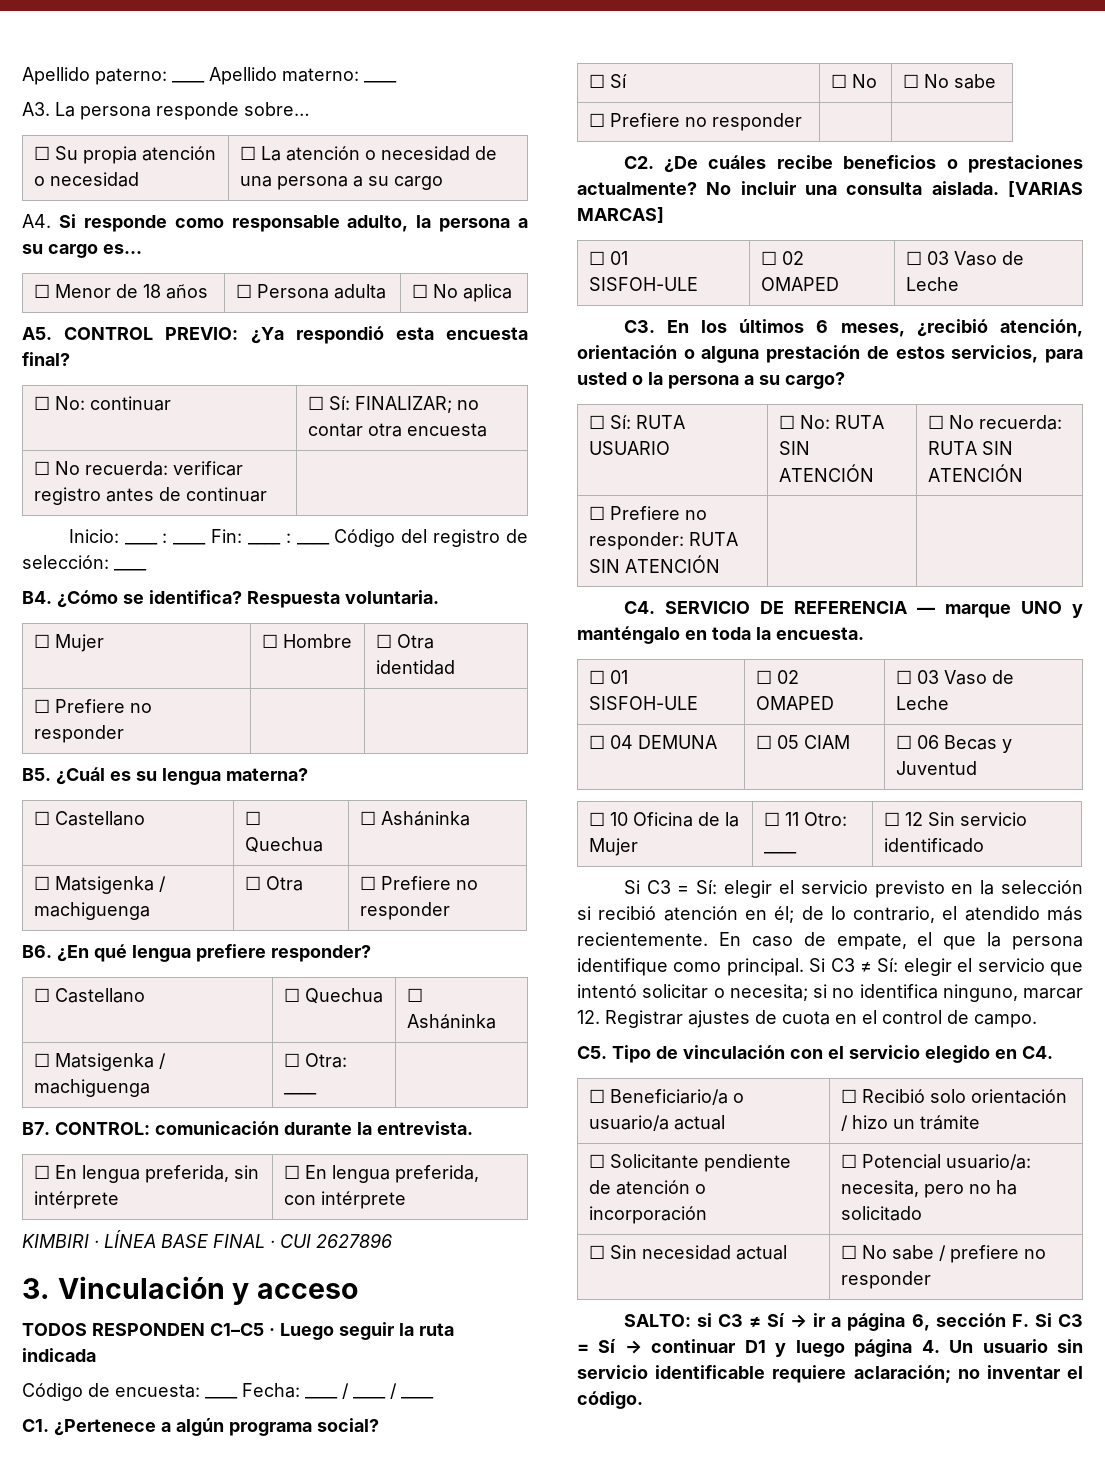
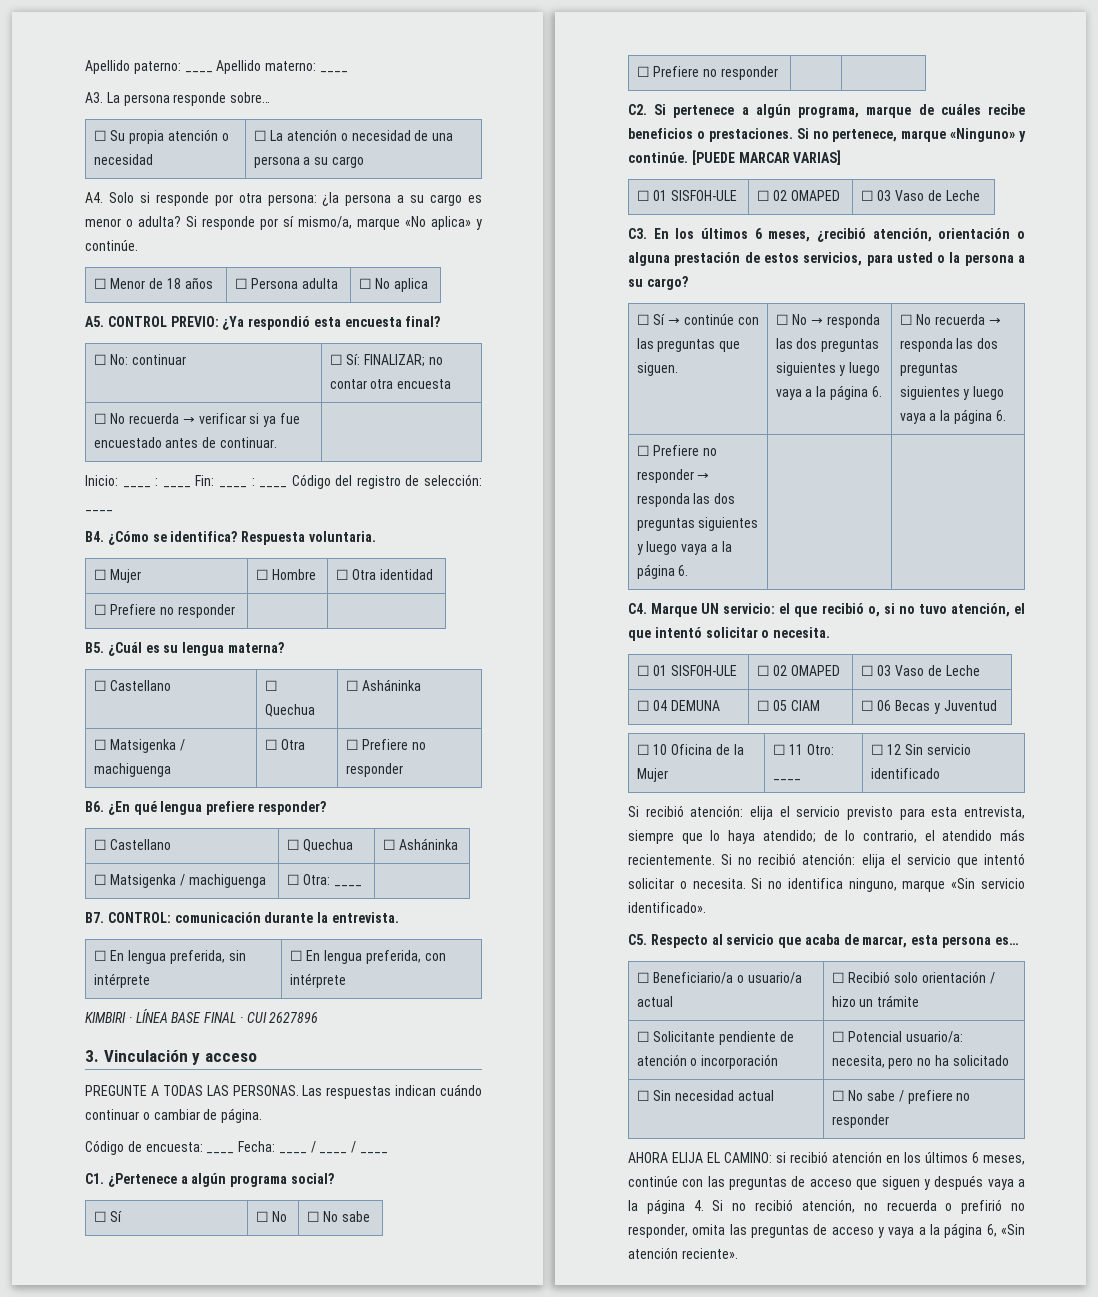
- A4. Si responde como responsable adulto, la persona a su cargo es…
+ A4. Solo si responde por otra persona: ¿la persona a su cargo es menor o adulta? Si responde por sí mismo/a, marque «No aplica» y continúe.
- ☐ No recuerda: verificar registro antes de continuar |
+ ☐ No recuerda → verificar si ya fue encuestado antes de continuar. |
- TODOS RESPONDEN C1–C5 · Luego seguir la ruta indicada
+ PREGUNTE A TODAS LAS PERSONAS. Las respuestas indican cuándo continuar o cambiar de página.
- C2. ¿De cuáles recibe beneficios o prestaciones actualmente? No incluir una consulta aislada. [VARIAS MARCAS]
+ C2. Si pertenece a algún programa, marque de cuáles recibe beneficios o prestaciones. Si no pertenece, marque «Ninguno» y continúe. [PUEDE MARCAR VARIAS]
- ☐ Sí: RUTA USUARIO | ☐ No: RUTA SIN ATENCIÓN | ☐ No recuerda: RUTA SIN ATENCIÓN
- ☐ Prefiere no responder: RUTA SIN ATENCIÓN | |
- C4. SERVICIO DE REFERENCIA — marque UNO y manténgalo en toda la encuesta.
+ ☐ Sí → continúe con las preguntas que siguen. | ☐ No → responda las dos preguntas siguientes y luego vaya a la página 6. | ☐ No recuerda → responda las dos preguntas siguientes y luego vaya a la página 6.
+ ☐ Prefiere no responder → responda las dos preguntas siguientes y luego vaya a la página 6. | |
+ C4. Marque UN servicio: el que recibió o, si no tuvo atención, el que intentó solicitar o necesita.
- Si C3 = Sí: elegir el servicio previsto en la selección si recibió atención en él; de lo contrario, el atendido más recientemente.
+ Si recibió atención: elija el servicio previsto para esta entrevista, siempre que lo haya atendido; de lo contrario, el atendido más recientemente.
- En caso de empate, el que la persona identifique como principal. Si C3 ≠ Sí: elegir el servicio que intentó solicitar o necesita; si no identifica ninguno, marcar 12. Registrar ajustes de cuota en el control de campo.
- C5. Tipo de vinculación con el servicio elegido en C4.
+ Si no recibió atención: elija el servicio que intentó solicitar o necesita. Si no identifica ninguno, marque «Sin servicio identificado».
+ C5. Respecto al servicio que acaba de marcar, esta persona es…
- SALTO: si C3 ≠ Sí → ir a página 6, sección F. Si C3 = Sí → continuar D1 y luego página 4. Un usuario sin servicio identificable requiere aclaración; no inventar el código.
+ AHORA ELIJA EL CAMINO: si recibió atención en los últimos 6 meses, continúe con las preguntas de acceso que siguen y después vaya a la página 4. Si no recibió atención, no recuerda o prefirió no responder, omita las preguntas de acceso y vaya a la página 6, «Sin atención reciente».

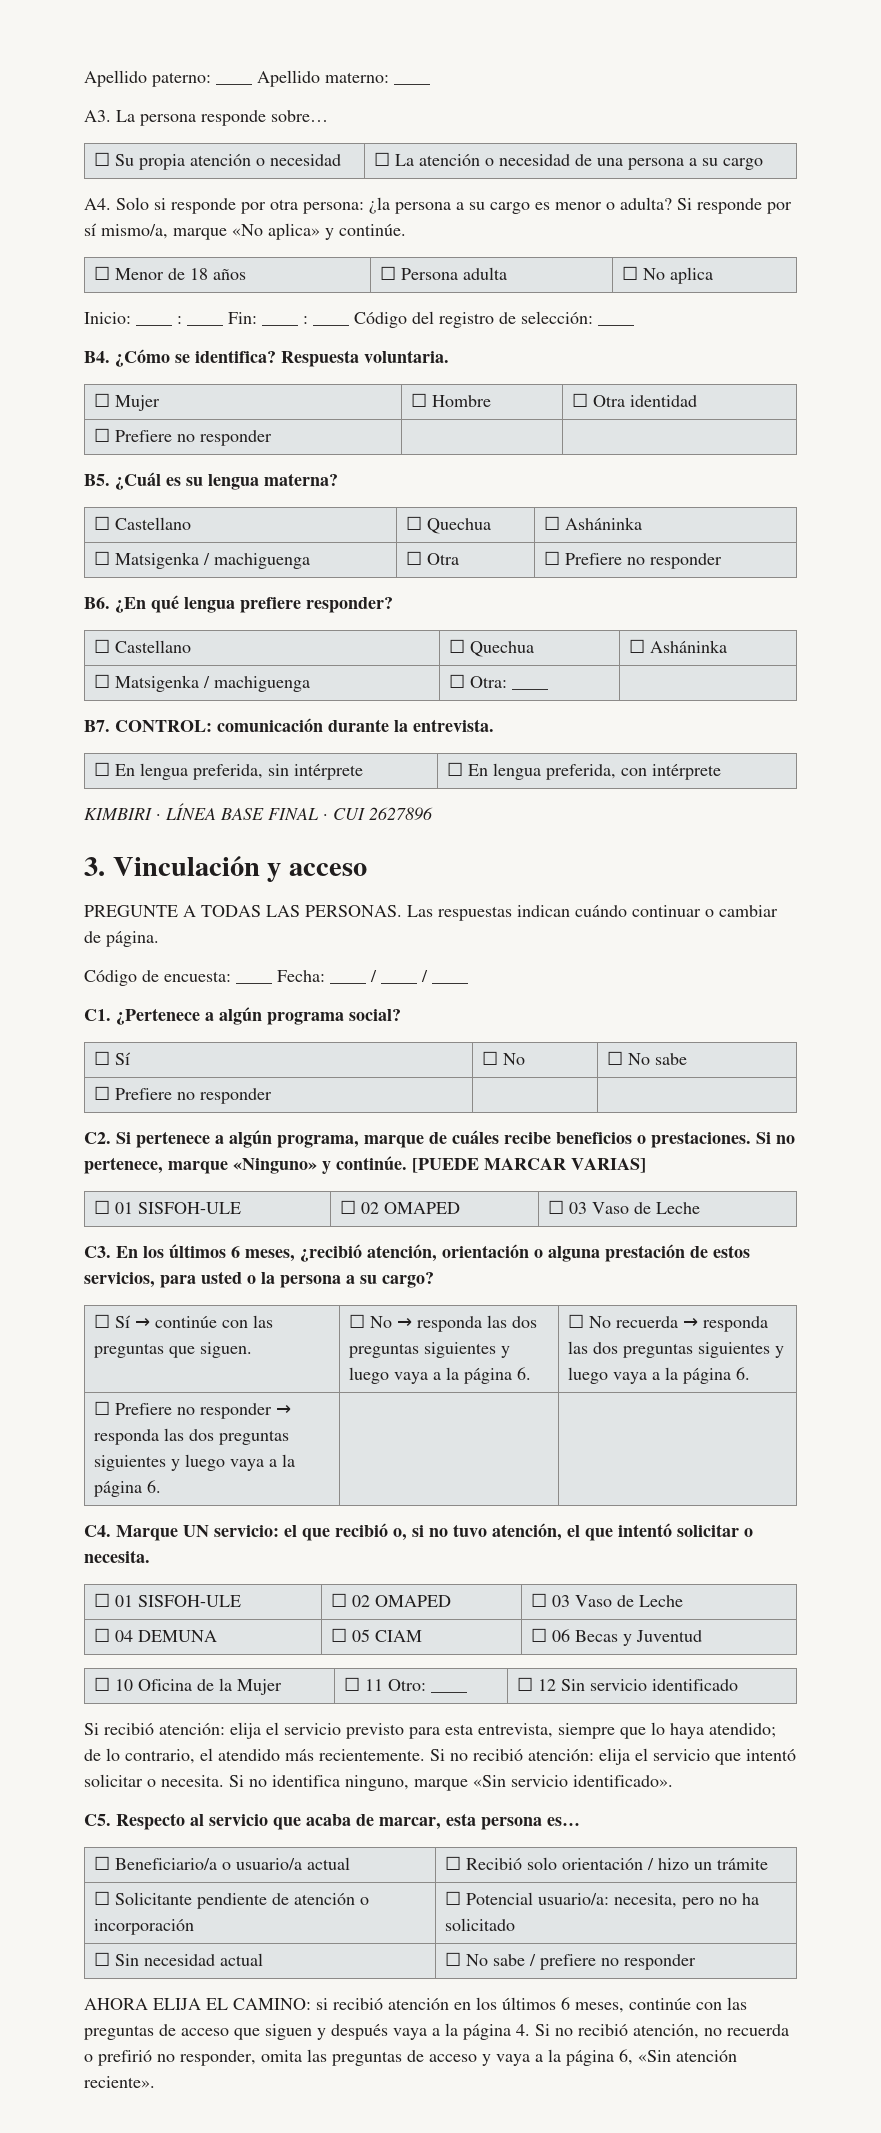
- A5. CONTROL PREVIO: ¿Ya respondió esta encuesta final?
- ☐ No: continuar | ☐ Sí: FINALIZAR; no contar otra encuesta
- ☐ No recuerda → verificar si ya fue encuestado antes de continuar. |

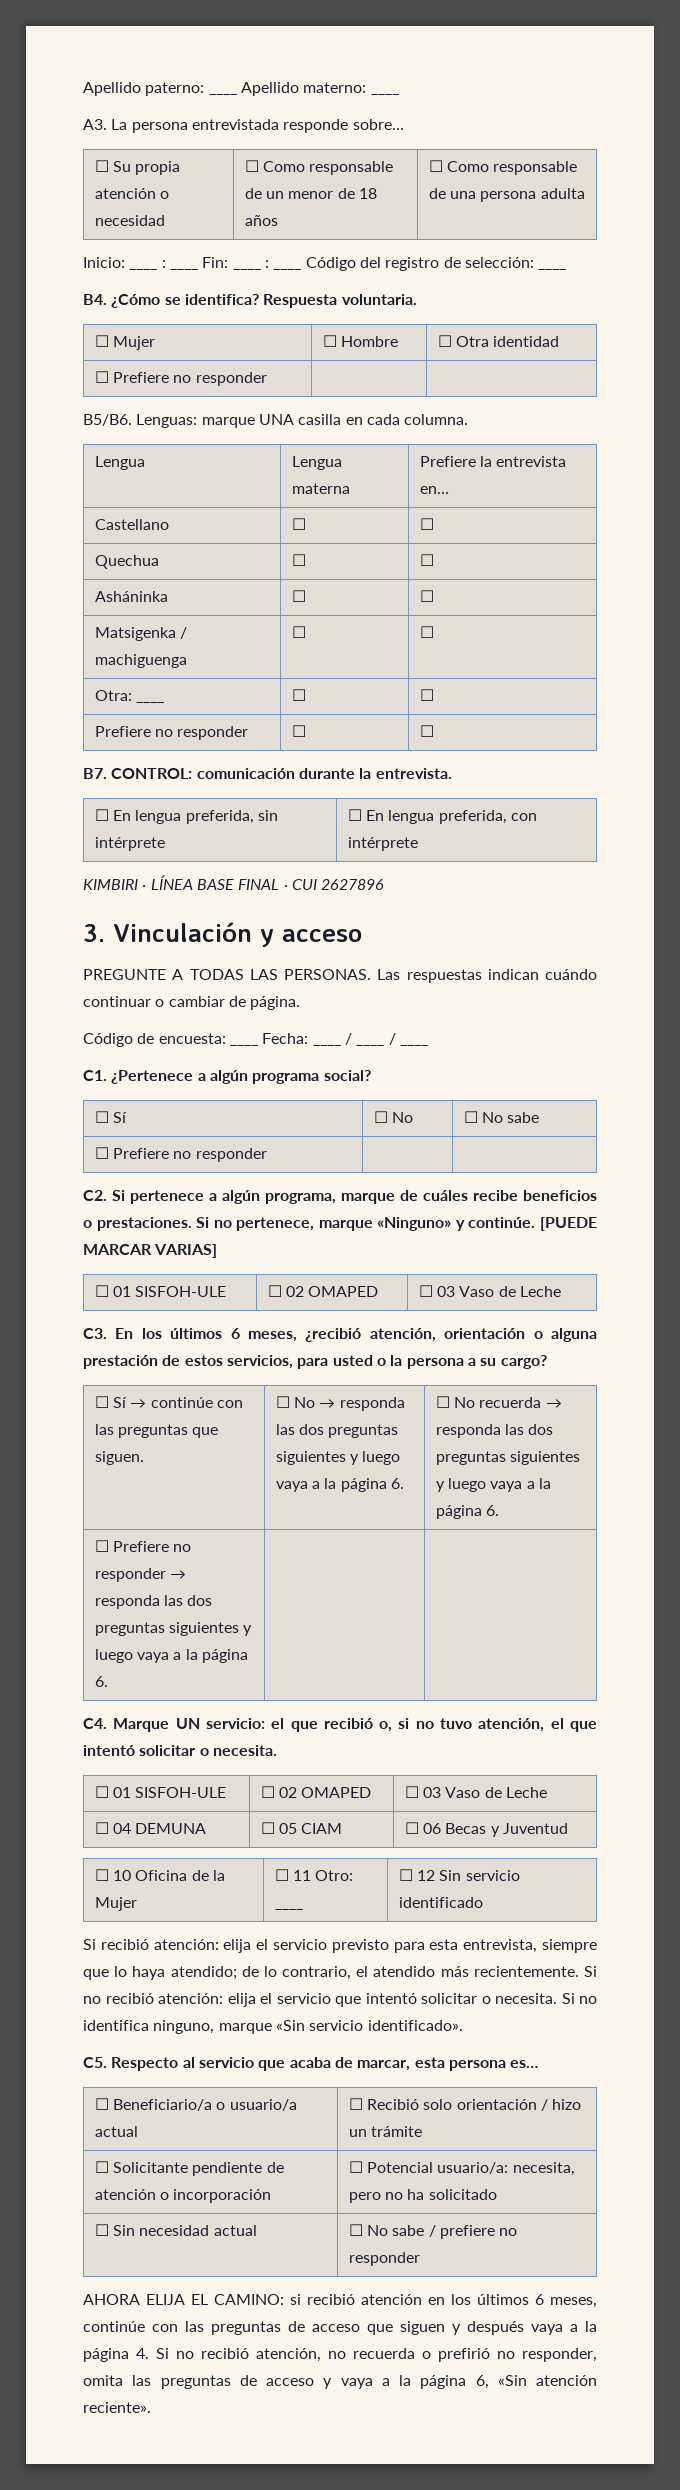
- A3. La persona responde sobre…
+ A3. La persona entrevistada responde sobre…
- ☐ Su propia atención o necesidad | ☐ La atención o necesidad de una persona a su cargo
- A4. Solo si responde por otra persona: ¿la persona a su cargo es menor o adulta? Si responde por sí mismo/a, marque «No aplica» y continúe.
- ☐ Menor de 18 años | ☐ Persona adulta | ☐ No aplica
+ ☐ Su propia atención o necesidad | ☐ Como responsable de un menor de 18 años | ☐ Como responsable de una persona adulta
- B5. ¿Cuál es su lengua materna?
- ☐ Castellano | ☐ Quechua | ☐ Asháninka
- ☐ Matsigenka / machiguenga | ☐ Otra | ☐ Prefiere no responder
- B6. ¿En qué lengua prefiere responder?
- ☐ Castellano | ☐ Quechua | ☐ Asháninka
- ☐ Matsigenka / machiguenga | ☐ Otra: ____ |
+ B5/B6. Lenguas: marque UNA casilla en cada columna.
+ Lengua | Lengua materna | Prefiere la entrevista en…
+ Castellano | ☐ | ☐
+ Quechua | ☐ | ☐
+ Asháninka | ☐ | ☐
+ Matsigenka / machiguenga | ☐ | ☐
+ Otra: ____ | ☐ | ☐
+ Prefiere no responder | ☐ | ☐

